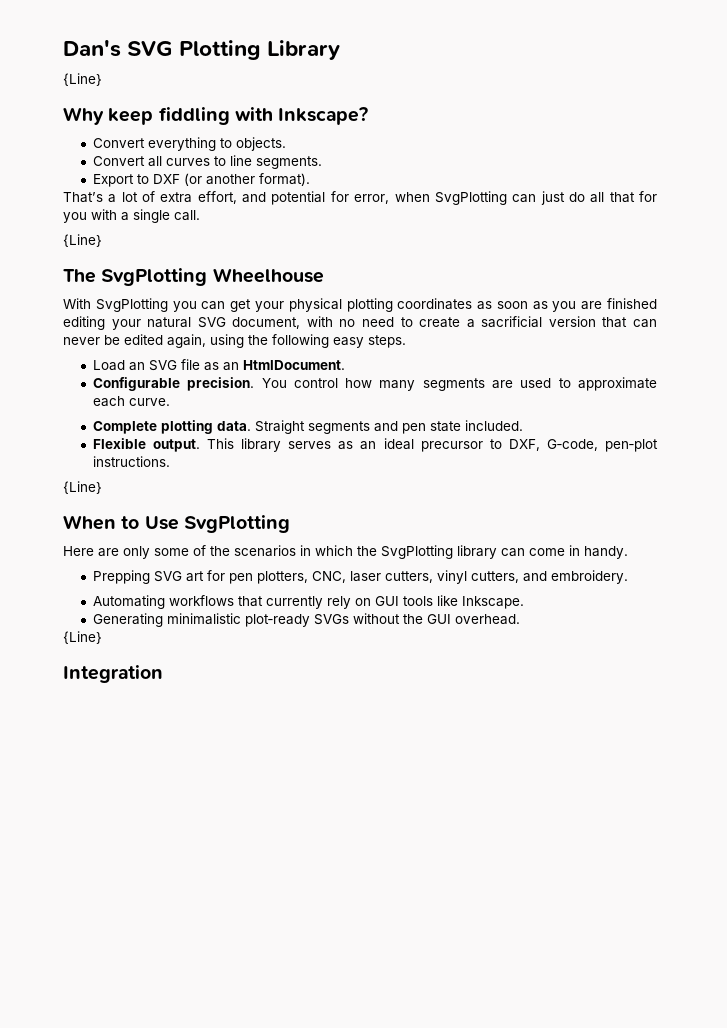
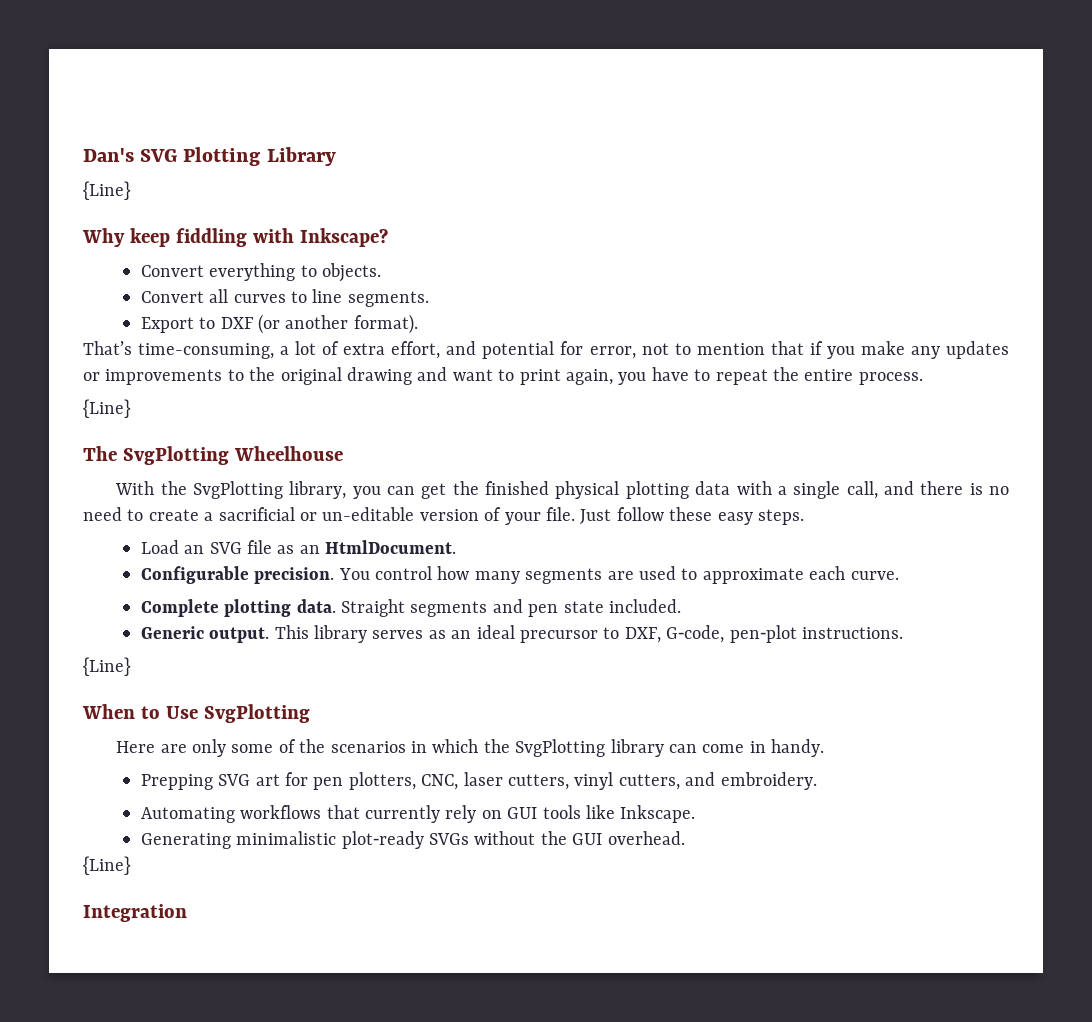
- That’s a lot of extra effort, and potential for error, when SvgPlotting can just do all that for you with a single call.
+ That’s time-consuming, a lot of extra effort, and potential for error, not to mention that if you make any updates or improvements to the original drawing and want to print again, you have to repeat the entire process.
- With SvgPlotting you can get your physical plotting coordinates as soon as you are finished editing your natural SVG document, with no need to create a sacrificial version that can never be edited again, using the following easy steps.
+ With the SvgPlotting library, you can get the finished physical plotting data with a single call, and there is no need to create a sacrificial or un-editable version of your file. Just follow these easy steps.
- Flexible output.
+ Generic output.

